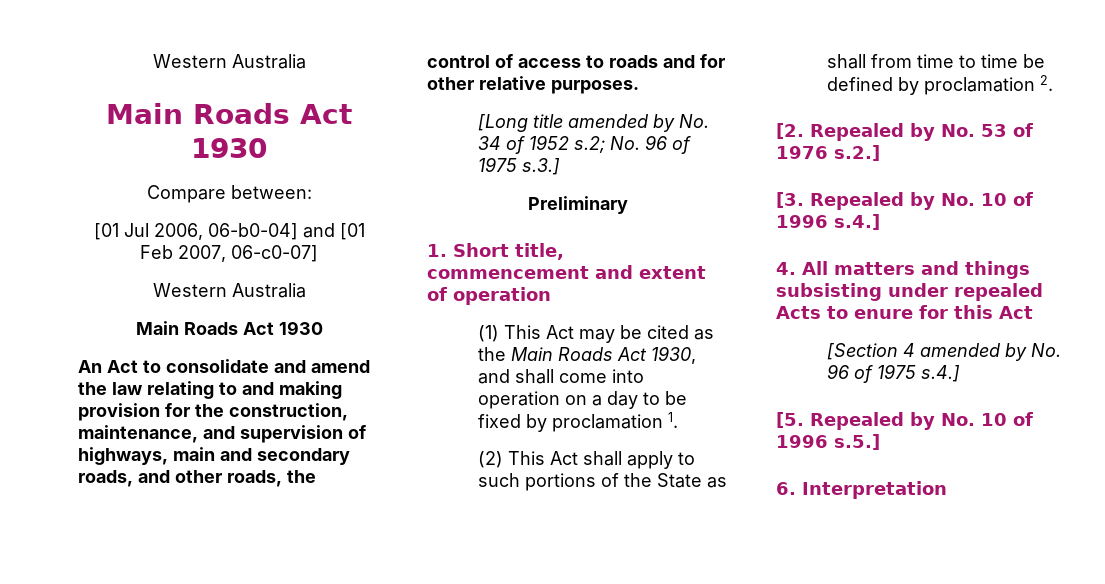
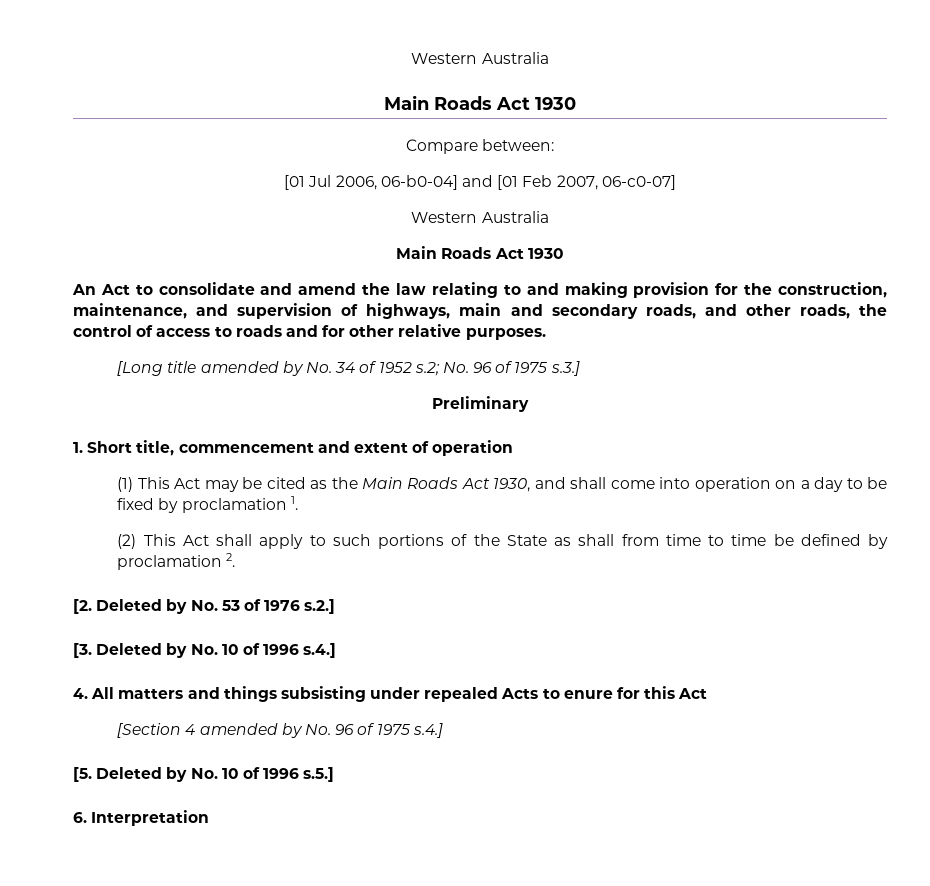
- [2. Repealed by No. 53 of 1976 s.2.]
+ [2. Deleted by No. 53 of 1976 s.2.]
- [3. Repealed by No. 10 of 1996 s.4.]
+ [3. Deleted by No. 10 of 1996 s.4.]
- [5. Repealed by No. 10 of 1996 s.5.]
+ [5. Deleted by No. 10 of 1996 s.5.]

